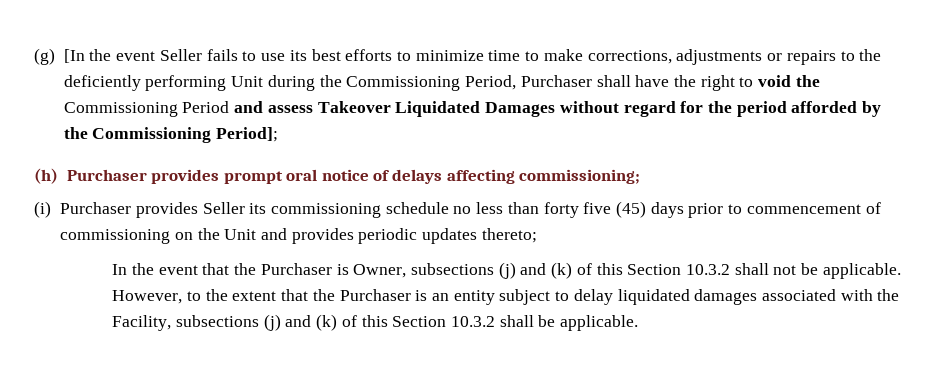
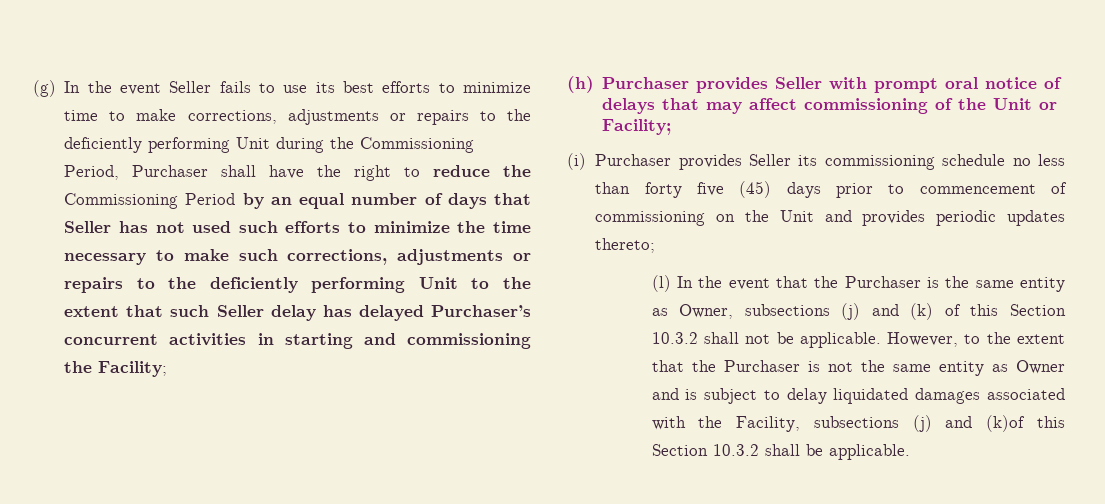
- (g) [In the event Seller fails to use its best efforts to minimize time to make corrections, adjustments or repairs to the deficiently performing Unit during the Commissioning Period, Purchaser shall have the right to void the Commissioning Period and assess Takeover Liquidated Damages without regard for the period afforded by the Commissioning Period];
+ (g) In the event Seller fails to use its best efforts to minimize time to make corrections, adjustments or repairs to the deficiently performing Unit during the Commissioning Period, Purchaser shall have the right to reduce the Commissioning Period by an equal number of days that Seller has not used such efforts to minimize the time necessary to make such corrections, adjustments or repairs to the deficiently performing Unit to the extent that such Seller delay has delayed Purchaser’s concurrent activities in starting and commissioning the Facility;
- (h) Purchaser provides prompt oral notice of delays affecting commissioning;
+ (h) Purchaser provides Seller with prompt oral notice of delays that may affect commissioning of the Unit or Facility;
- In the event that the Purchaser is Owner, subsections (j) and (k) of this Section 10.3.2 shall not be applicable.
+ (l) In the event that the Purchaser is the same entity as Owner, subsections (j) and (k) of this Section 10.3.2 shall not be applicable.
- However, to the extent that the Purchaser is an entity subject to delay liquidated damages associated with the Facility, subsections (j) and (k) of this Section 10.3.2 shall be applicable.
+ However, to the extent that the Purchaser is not the same entity as Owner and is subject to delay liquidated damages associated with the Facility, subsections (j) and (k)of this Section 10.3.2 shall be applicable.

